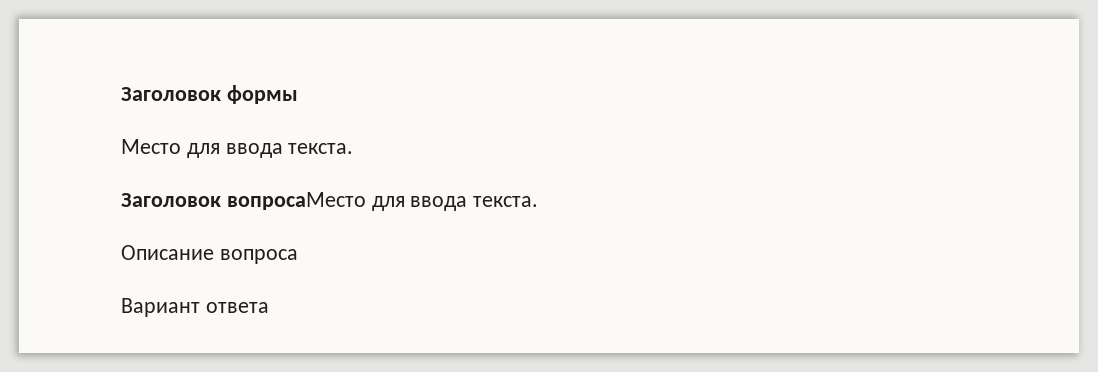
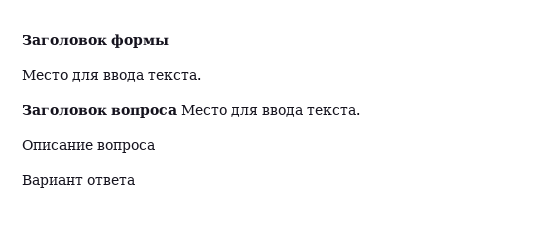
- Заголовок вопросаМесто для ввода текста.
+ Заголовок вопроса Место для ввода текста.

